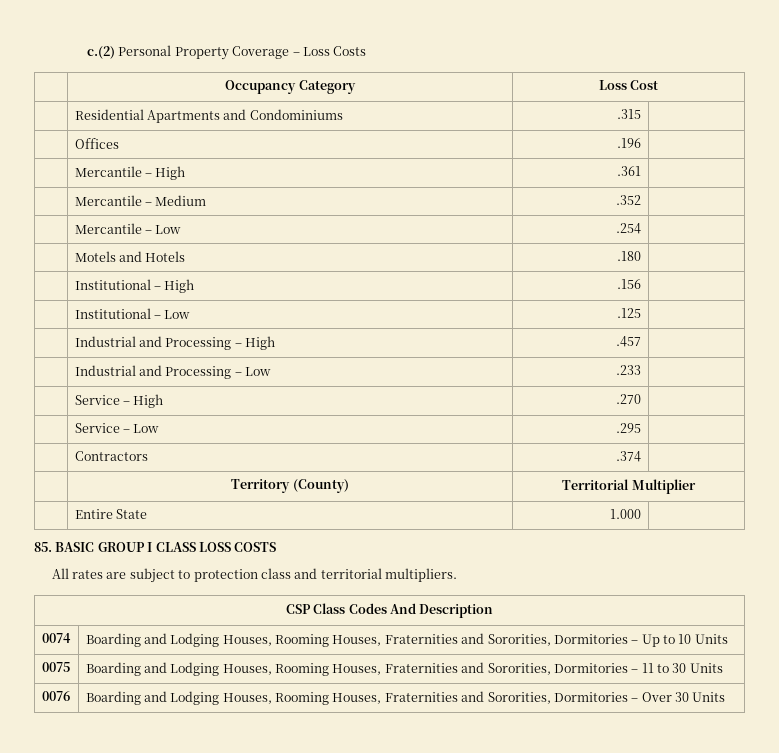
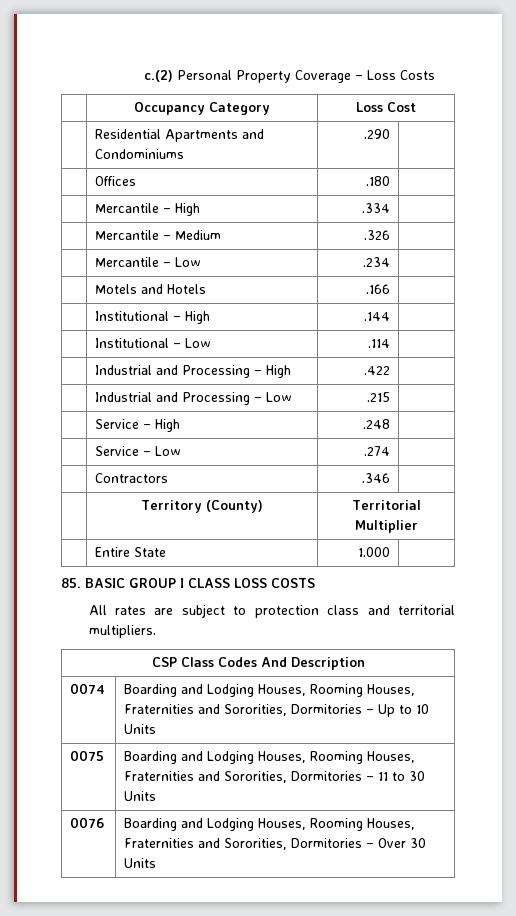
- | Residential Apartments and Condominiums | .315 |
+ | Residential Apartments and Condominiums | .290 |
- | Offices | .196 |
+ | Offices | .180 |
- | Mercantile – High | .361 |
+ | Mercantile – High | .334 |
- | Mercantile – Medium | .352 |
+ | Mercantile – Medium | .326 |
- | Mercantile – Low | .254 |
+ | Mercantile – Low | .234 |
- | Motels and Hotels | .180 |
+ | Motels and Hotels | .166 |
- | Institutional – High | .156 |
+ | Institutional – High | .144 |
- | Institutional – Low | .125 |
+ | Institutional – Low | .114 |
- | Industrial and Processing – High | .457 |
+ | Industrial and Processing – High | .422 |
- | Industrial and Processing – Low | .233 |
+ | Industrial and Processing – Low | .215 |
- | Service – High | .270 |
+ | Service – High | .248 |
- | Service – Low | .295 |
+ | Service – Low | .274 |
- | Contractors | .374 |
+ | Contractors | .346 |

